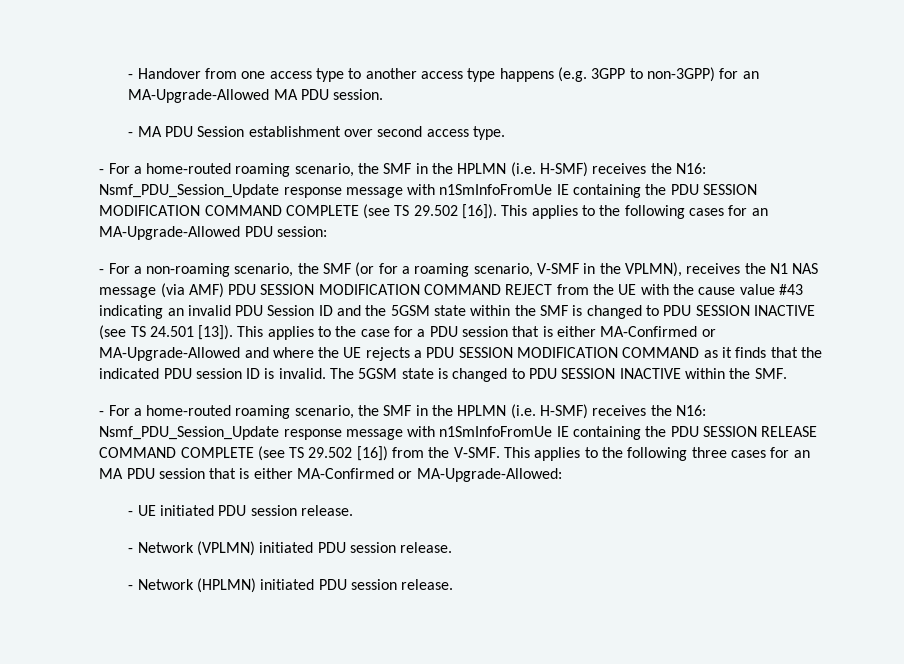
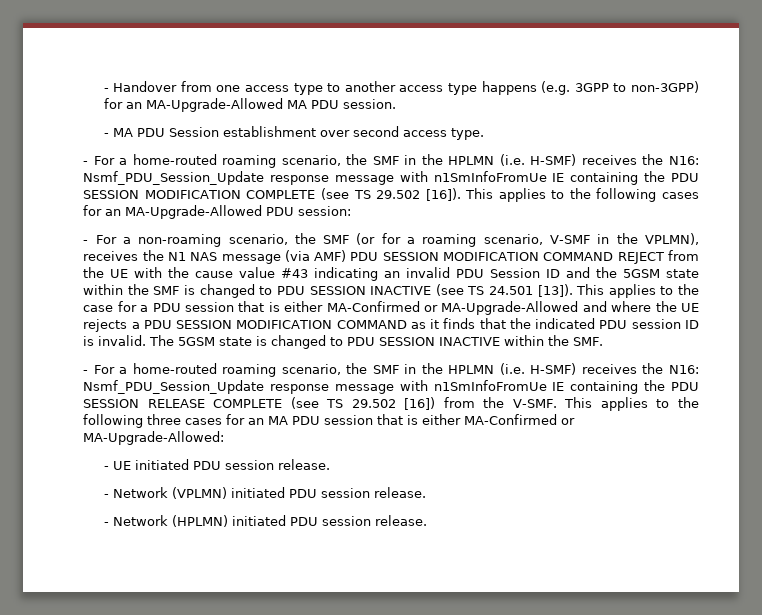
- - For a home-routed roaming scenario, the SMF in the HPLMN (i.e. H-SMF) receives the N16: Nsmf_PDU_Session_Update response message with n1SmInfoFromUe IE containing the PDU SESSION MODIFICATION COMMAND COMPLETE (see TS 29.502 [16]).
+ - For a home-routed roaming scenario, the SMF in the HPLMN (i.e. H-SMF) receives the N16: Nsmf_PDU_Session_Update response message with n1SmInfoFromUe IE containing the PDU SESSION MODIFICATION COMPLETE (see TS 29.502 [16]).
- - For a home-routed roaming scenario, the SMF in the HPLMN (i.e. H-SMF) receives the N16: Nsmf_PDU_Session_Update response message with n1SmInfoFromUe IE containing the PDU SESSION RELEASE COMMAND COMPLETE (see TS 29.502 [16]) from the V-SMF.
+ - For a home-routed roaming scenario, the SMF in the HPLMN (i.e. H-SMF) receives the N16: Nsmf_PDU_Session_Update response message with n1SmInfoFromUe IE containing the PDU SESSION RELEASE COMPLETE (see TS 29.502 [16]) from the V-SMF.

